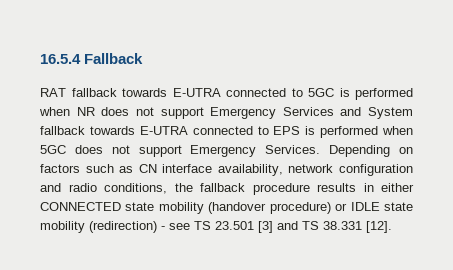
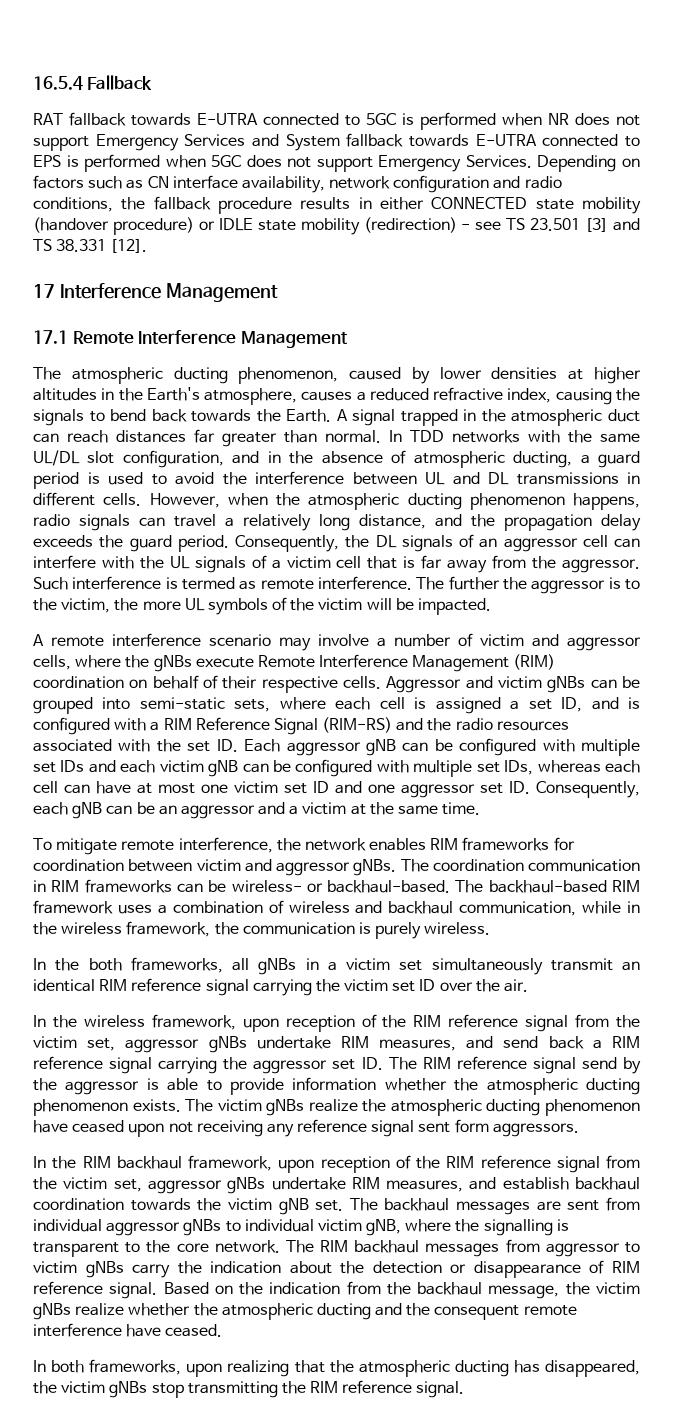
+ 17 Interference Management
+ 17.1 Remote Interference Management
+ The atmospheric ducting phenomenon, caused by lower densities at higher altitudes in the Earth's atmosphere, causes a reduced refractive index, causing the signals to bend back towards the Earth. A signal trapped in the atmospheric duct can reach distances far greater than normal. In TDD networks with the same UL/DL slot configuration, and in the absence of atmospheric ducting, a guard period is used to avoid the interference between UL and DL transmissions in different cells. However, when the atmospheric ducting phenomenon happens, radio signals can travel a relatively long distance, and the propagation delay exceeds the guard period. Consequently, the DL signals of an aggressor cell can interfere with the UL signals of a victim cell that is far away from the aggressor. Such interference is termed as remote interference. The further the aggressor is to the victim, the more UL symbols of the victim will be impacted.
+ A remote interference scenario may involve a number of victim and aggressor cells, where the gNBs execute Remote Interference Management (RIM) coordination on behalf of their respective cells. Aggressor and victim gNBs can be grouped into semi-static sets, where each cell is assigned a set ID, and is configured with a RIM Reference Signal (RIM-RS) and the radio resources associated with the set ID. Each aggressor gNB can be configured with multiple set IDs and each victim gNB can be configured with multiple set IDs, whereas each cell can have at most one victim set ID and one aggressor set ID. Consequently, each gNB can be an aggressor and a victim at the same time.
+ To mitigate remote interference, the network enables RIM frameworks for coordination between victim and aggressor gNBs. The coordination communication in RIM frameworks can be wireless- or backhaul-based. The backhaul-based RIM framework uses a combination of wireless and backhaul communication, while in the wireless framework, the communication is purely wireless.
+ In the both frameworks, all gNBs in a victim set simultaneously transmit an identical RIM reference signal carrying the victim set ID over the air.
+ In the wireless framework, upon reception of the RIM reference signal from the victim set, aggressor gNBs undertake RIM measures, and send back a RIM reference signal carrying the aggressor set ID. The RIM reference signal send by the aggressor is able to provide information whether the atmospheric ducting phenomenon exists. The victim gNBs realize the atmospheric ducting phenomenon have ceased upon not receiving any reference signal sent form aggressors.
+ In the RIM backhaul framework, upon reception of the RIM reference signal from the victim set, aggressor gNBs undertake RIM measures, and establish backhaul coordination towards the victim gNB set. The backhaul messages are sent from individual aggressor gNBs to individual victim gNB, where the signalling is transparent to the core network. The RIM backhaul messages from aggressor to victim gNBs carry the indication about the detection or disappearance of RIM reference signal. Based on the indication from the backhaul message, the victim gNBs realize whether the atmospheric ducting and the consequent remote interference have ceased.
+ In both frameworks, upon realizing that the atmospheric ducting has disappeared, the victim gNBs stop transmitting the RIM reference signal.

